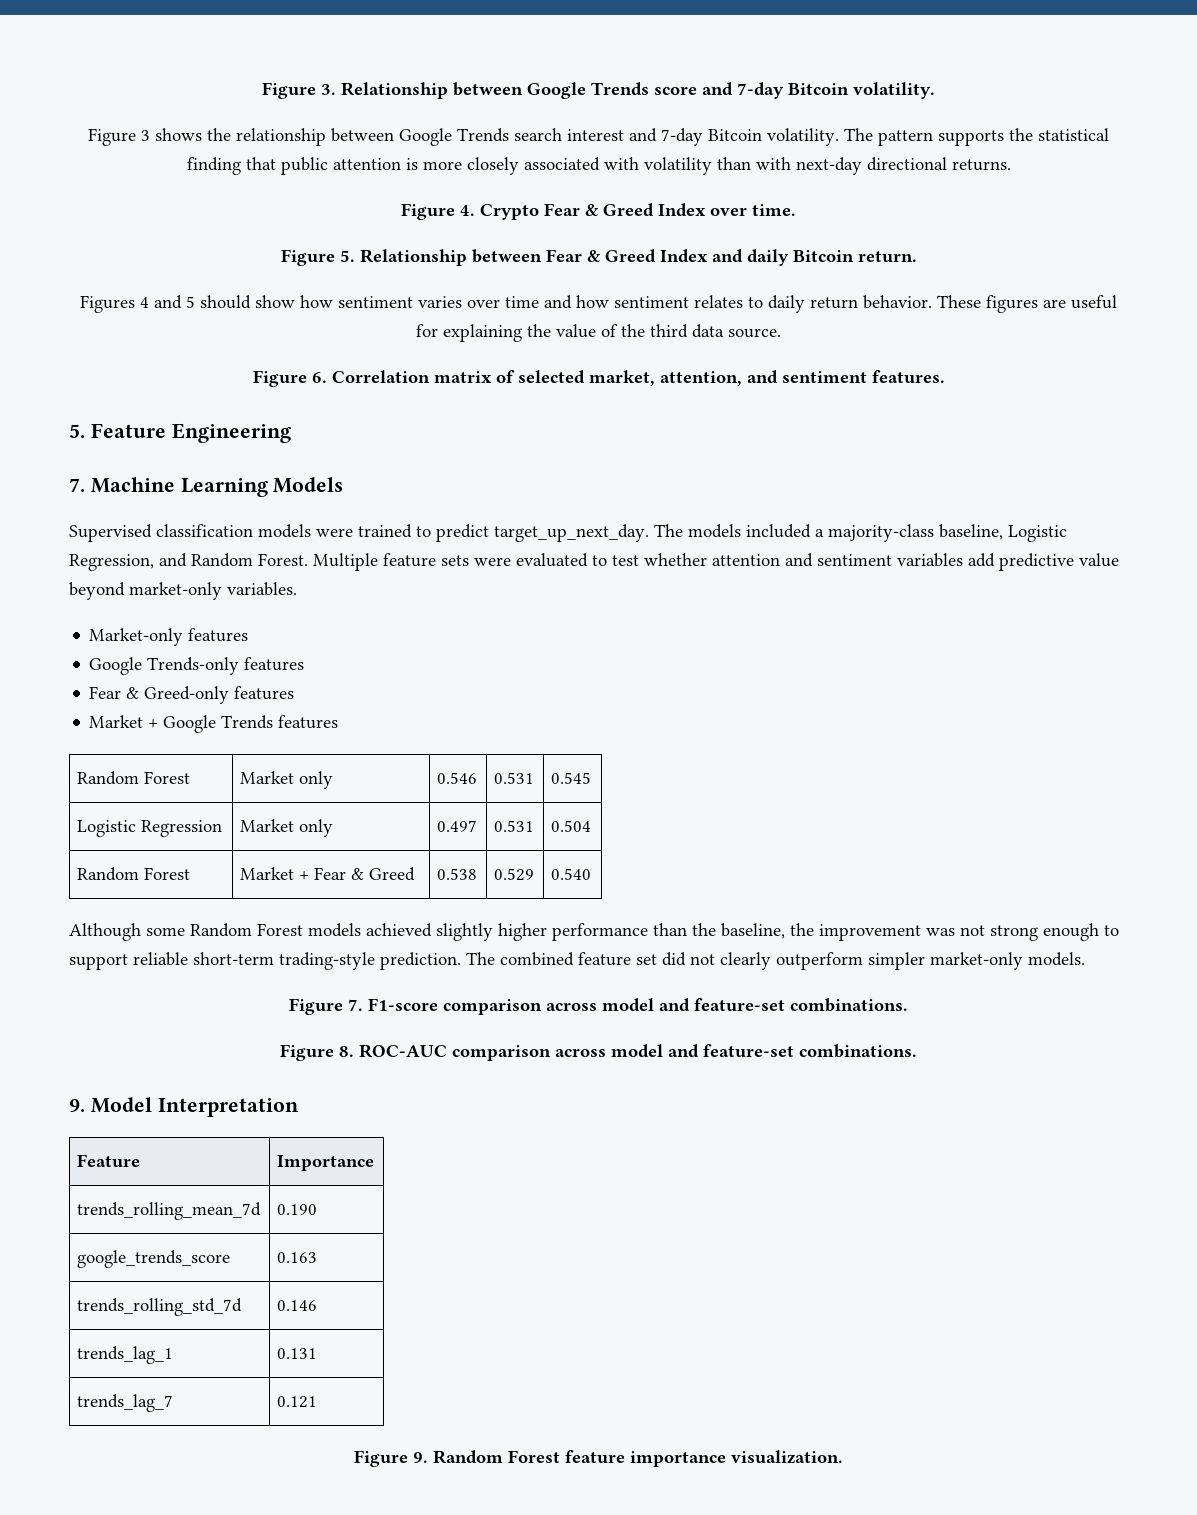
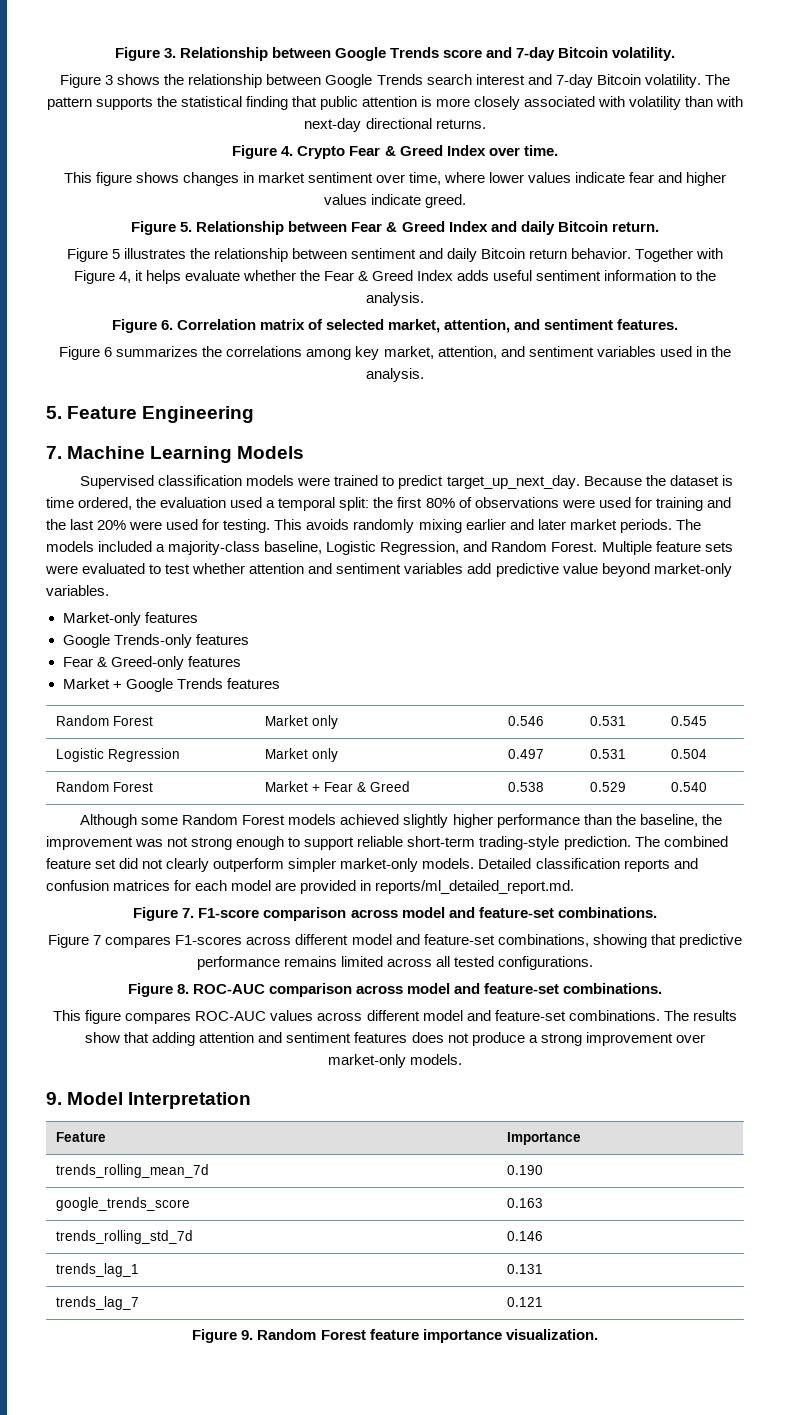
+ This figure shows changes in market sentiment over time, where lower values indicate fear and higher values indicate greed.
- Figures 4 and 5 should show how sentiment varies over time and how sentiment relates to daily return behavior. These figures are useful for explaining the value of the third data source.
+ Figure 5 illustrates the relationship between sentiment and daily Bitcoin return behavior. Together with Figure 4, it helps evaluate whether the Fear & Greed Index adds useful sentiment information to the analysis.
+ Figure 6 summarizes the correlations among key market, attention, and sentiment variables used in the analysis.
+ Because the dataset is time ordered, the evaluation used a temporal split: the first 80% of observations were used for training and the last 20% were used for testing. This avoids randomly mixing earlier and later market periods.
+ Detailed classification reports and confusion matrices for each model are provided in reports/ml_detailed_report.md.
+ Figure 7 compares F1-scores across different model and feature-set combinations, showing that predictive performance remains limited across all tested configurations.
+ This figure compares ROC-AUC values across different model and feature-set combinations. The results show that adding attention and sentiment features does not produce a strong improvement over market-only models.

